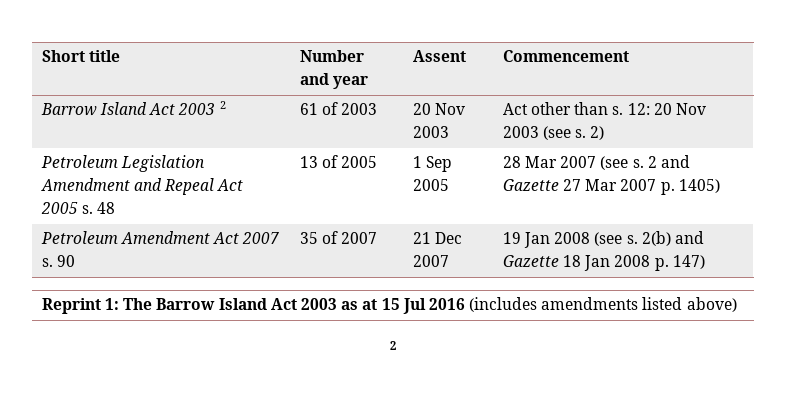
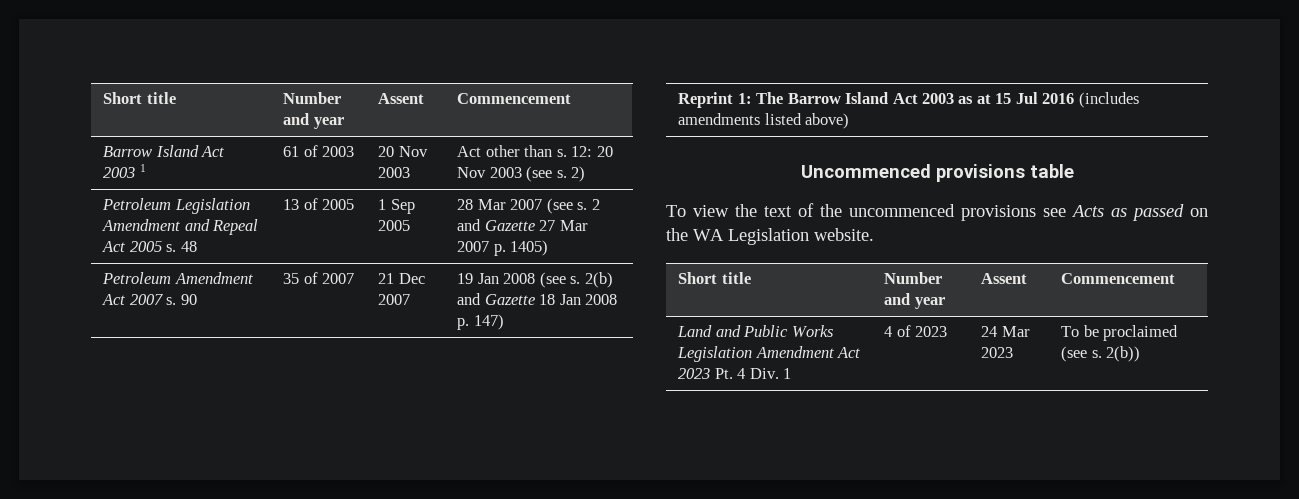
- Barrow Island Act 2003 2 | 61 of 2003 | 20 Nov 2003 | Act other than s. 12: 20 Nov 2003 (see s. 2)
+ Barrow Island Act 2003 1 | 61 of 2003 | 20 Nov 2003 | Act other than s. 12: 20 Nov 2003 (see s. 2)
  Reprint 1: The Barrow Island Act 2003 as at 15 Jul 2016 (includes amendments listed above)
- 2
+ Uncommenced provisions table
+ To view the text of the uncommenced provisions see Acts as passed on the WA Legislation website.
+ Short title | Number and year | Assent | Commencement
+ Land and Public Works Legislation Amendment Act 2023 Pt. 4 Div. 1 | 4 of 2023 | 24 Mar 2023 | To be proclaimed (see s. 2(b))

